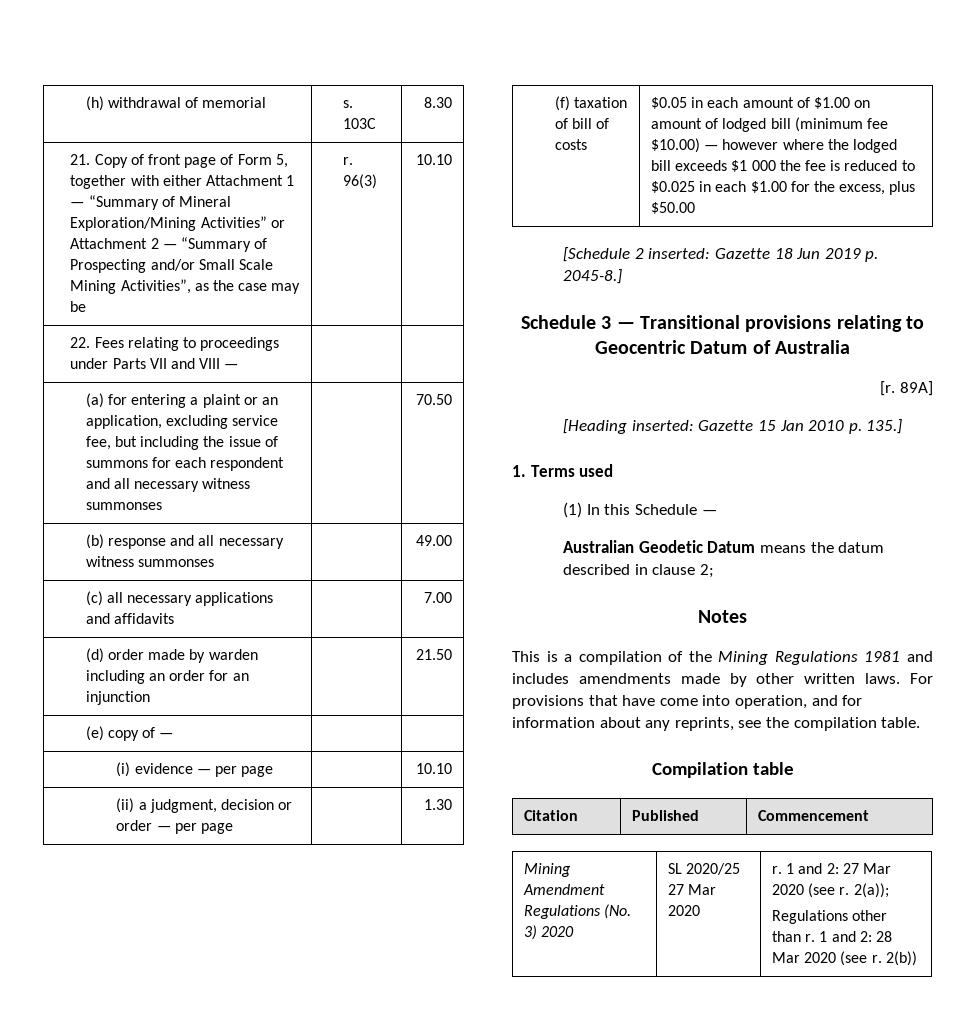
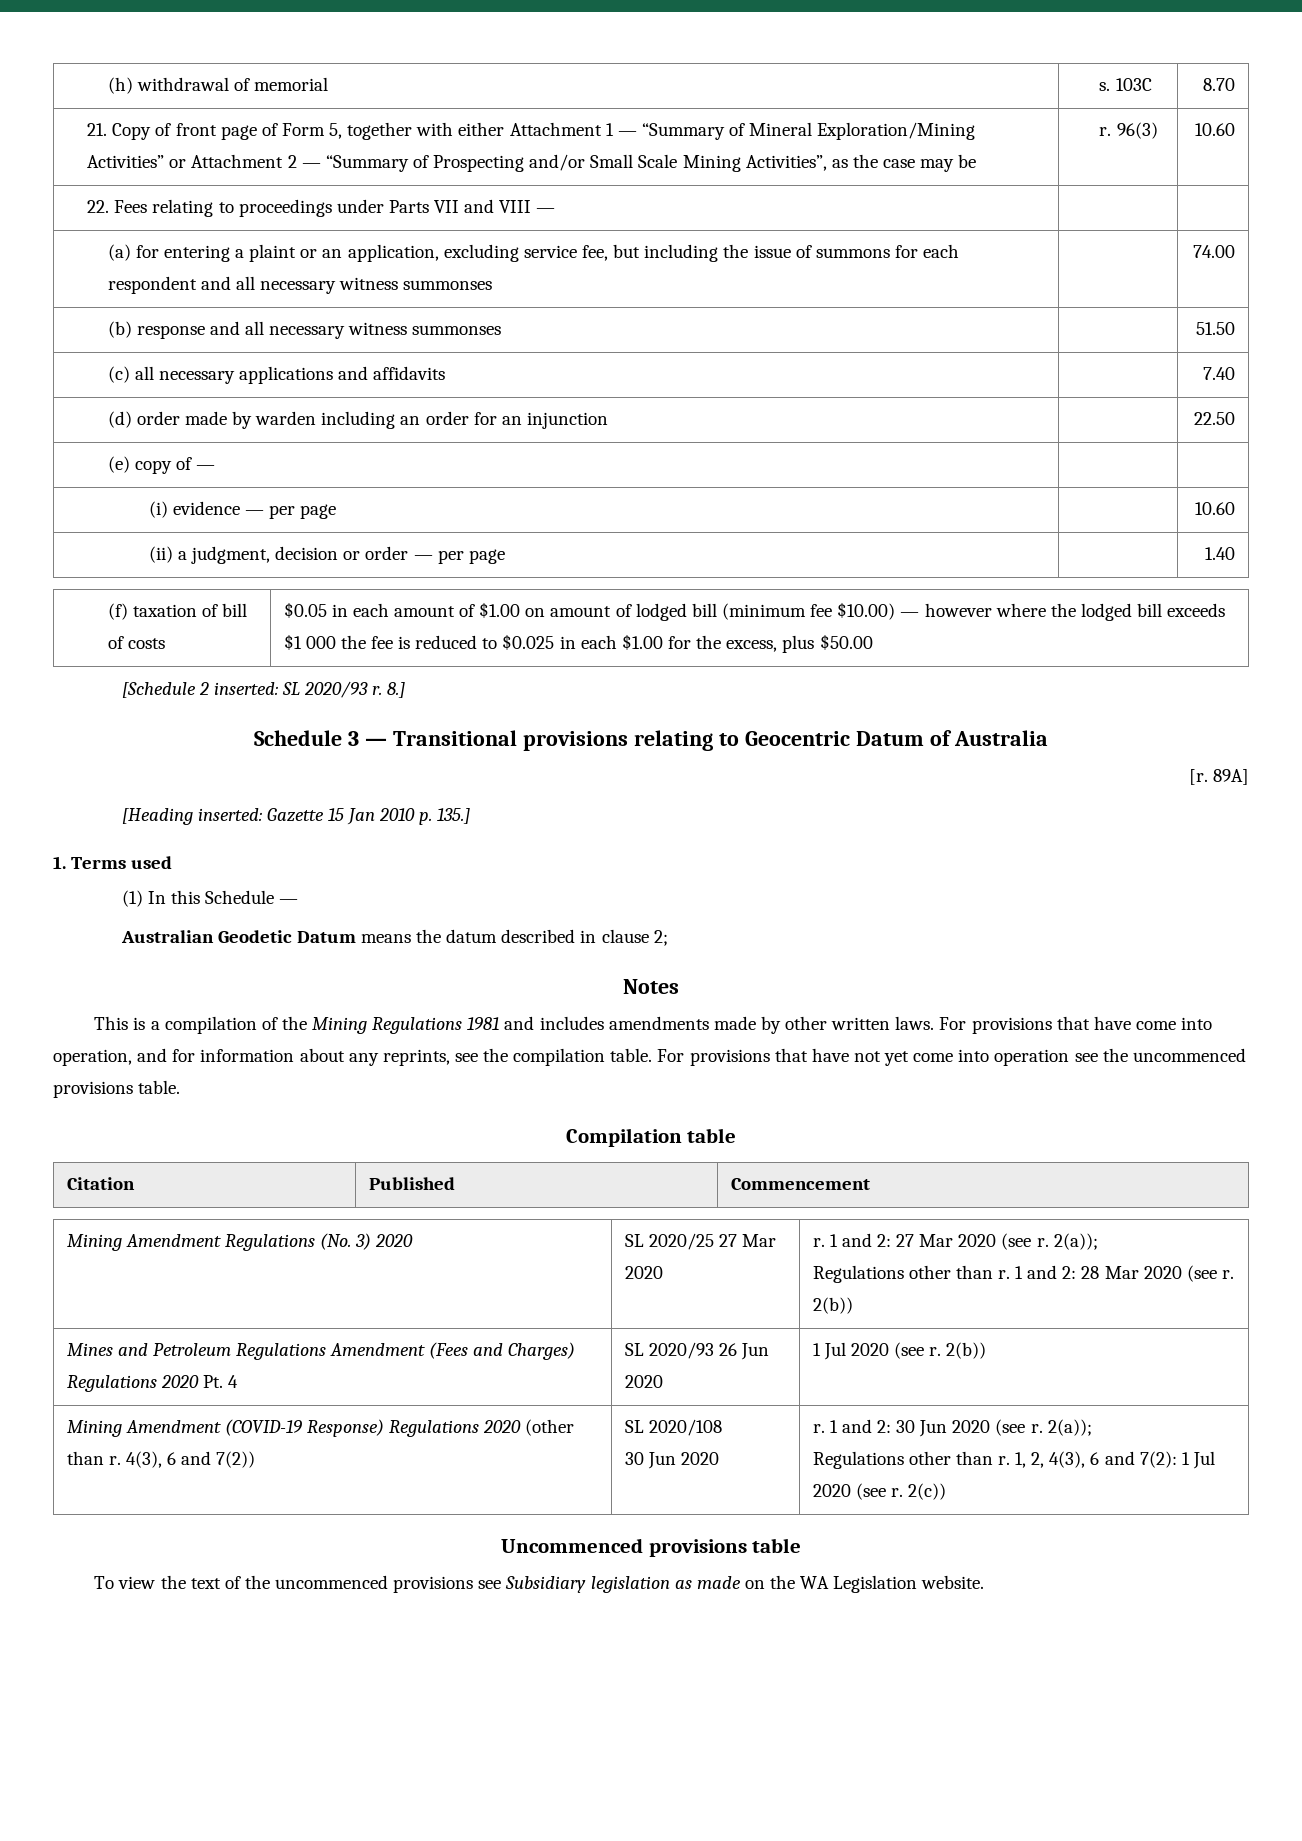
- (h) withdrawal of memorial | s. 103C | 8.30
+ (h) withdrawal of memorial | s. 103C | 8.70
- 21. Copy of front page of Form 5, together with either Attachment 1 — “Summary of Mineral Exploration/Mining Activities” or Attachment 2 — “Summary of Prospecting and/or Small Scale Mining Activities”, as the case may be | r. 96(3) | 10.10
+ 21. Copy of front page of Form 5, together with either Attachment 1 — “Summary of Mineral Exploration/Mining Activities” or Attachment 2 — “Summary of Prospecting and/or Small Scale Mining Activities”, as the case may be | r. 96(3) | 10.60
- (a) for entering a plaint or an application, excluding service fee, but including the issue of summons for each respondent and all necessary witness summonses | | 70.50
+ (a) for entering a plaint or an application, excluding service fee, but including the issue of summons for each respondent and all necessary witness summonses | | 74.00
- (b) response and all necessary witness summonses | | 49.00
+ (b) response and all necessary witness summonses | | 51.50
- (c) all necessary applications and affidavits | | 7.00
+ (c) all necessary applications and affidavits | | 7.40
- (d) order made by warden including an order for an injunction | | 21.50
+ (d) order made by warden including an order for an injunction | | 22.50
- (i) evidence — per page | | 10.10
+ (i) evidence — per page | | 10.60
- (ii) a judgment, decision or order — per page | | 1.30
+ (ii) a judgment, decision or order — per page | | 1.40
- [Schedule 2 inserted: Gazette 18 Jun 2019 p. 2045-8.]
+ [Schedule 2 inserted: SL 2020/93 r. 8.]
+ For provisions that have not yet come into operation see the uncommenced provisions table.
+ Mines and Petroleum Regulations Amendment (Fees and Charges) Regulations 2020 Pt. 4 | SL 2020/93 26 Jun 2020 | 1 Jul 2020 (see r. 2(b))
+ Mining Amendment (COVID-19 Response) Regulations 2020 (other than r. 4(3), 6 and 7(2)) | SL 2020/108
+ 30 Jun 2020 | r. 1 and 2: 30 Jun 2020 (see r. 2(a));
+ Regulations other than r. 1, 2, 4(3), 6 and 7(2): 1 Jul 2020 (see r. 2(c))
+ Uncommenced provisions table
+ To view the text of the uncommenced provisions see Subsidiary legislation as made on the WA Legislation website.

